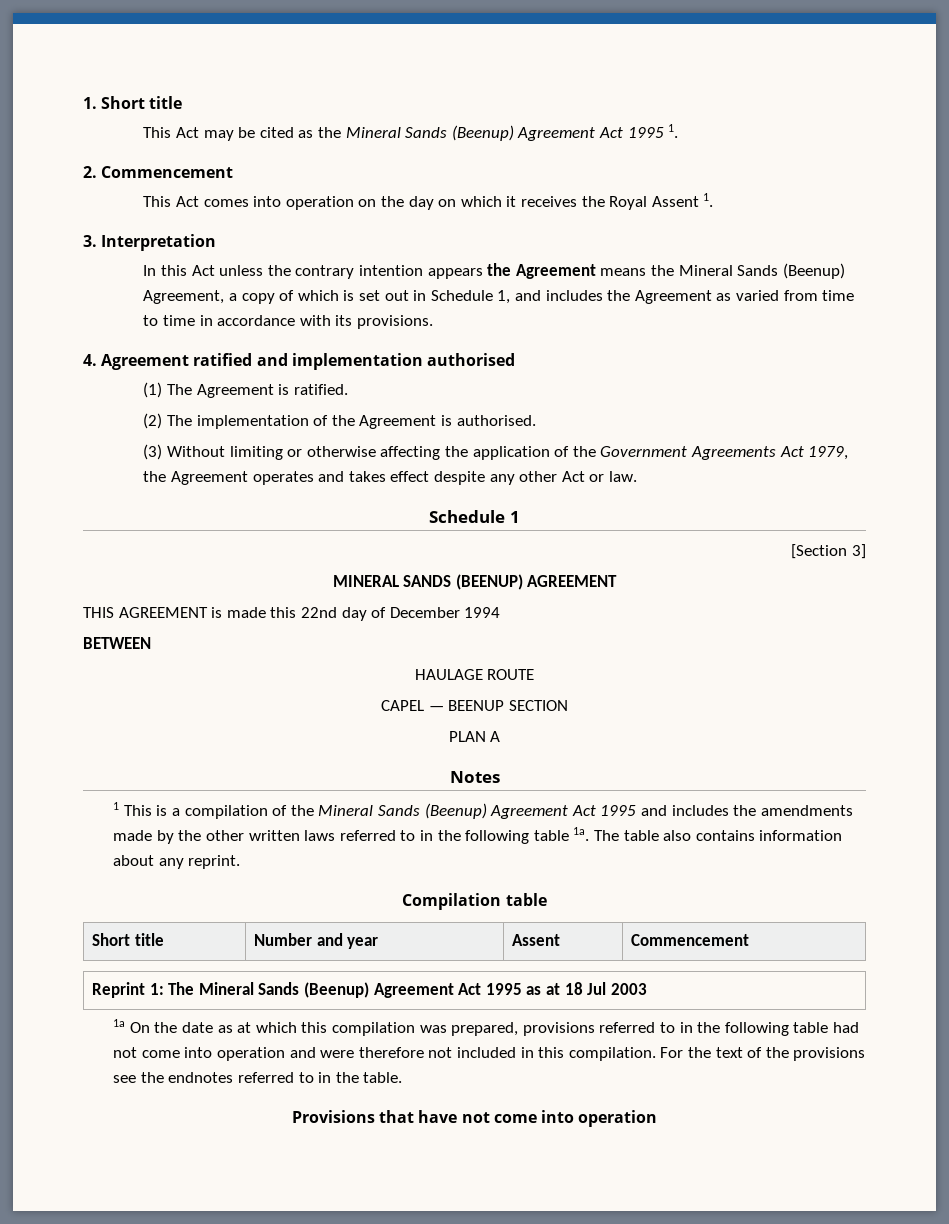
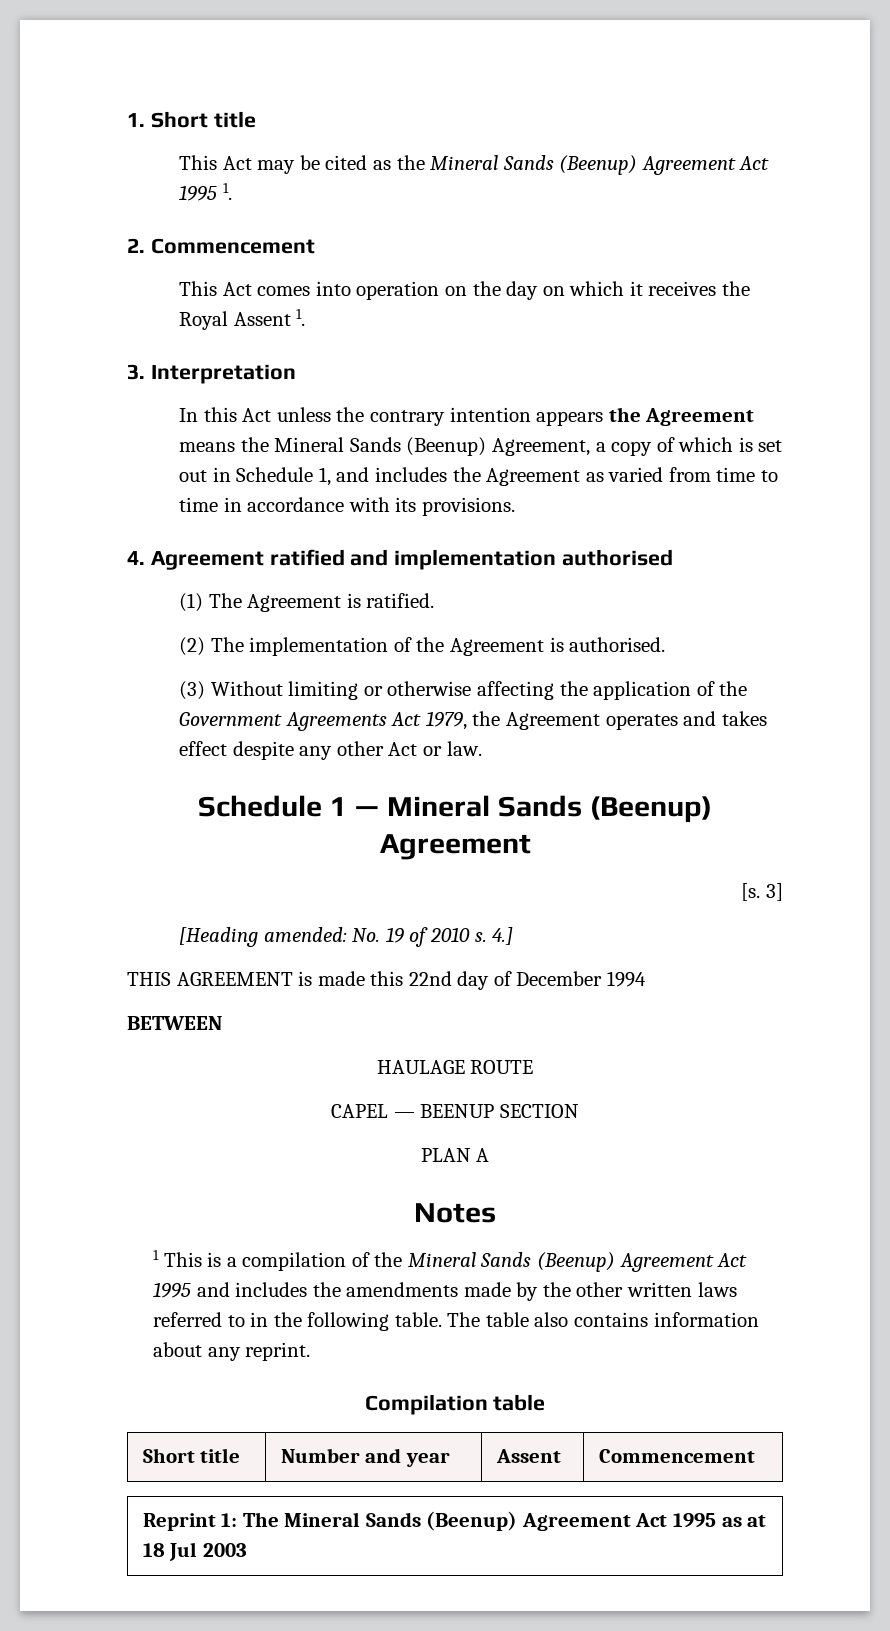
- Schedule 1
- [Section 3]
- MINERAL SANDS (BEENUP) AGREEMENT
+ Schedule 1 — Mineral Sands (Beenup) Agreement
+ [s. 3]
+ [Heading amended: No. 19 of 2010 s. 4.]
- 1 This is a compilation of the Mineral Sands (Beenup) Agreement Act 1995 and includes the amendments made by the other written laws referred to in the following table 1a.
+ 1 This is a compilation of the Mineral Sands (Beenup) Agreement Act 1995 and includes the amendments made by the other written laws referred to in the following table.
- 1a On the date as at which this compilation was prepared, provisions referred to in the following table had not come into operation and were therefore not included in this compilation. For the text of the provisions see the endnotes referred to in the table.
- Provisions that have not come into operation

